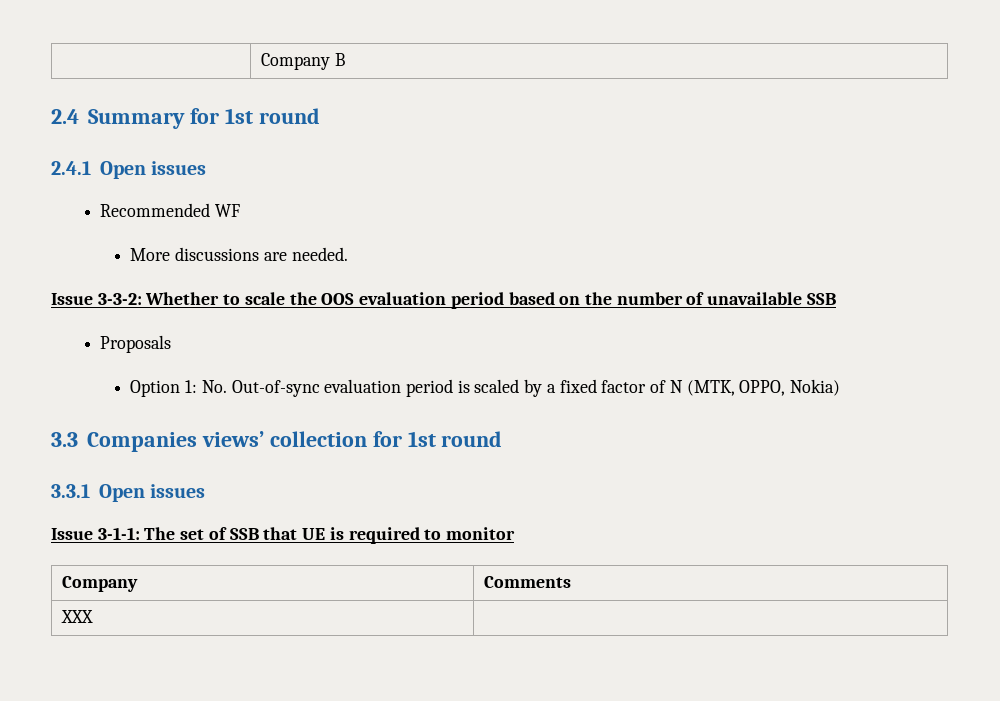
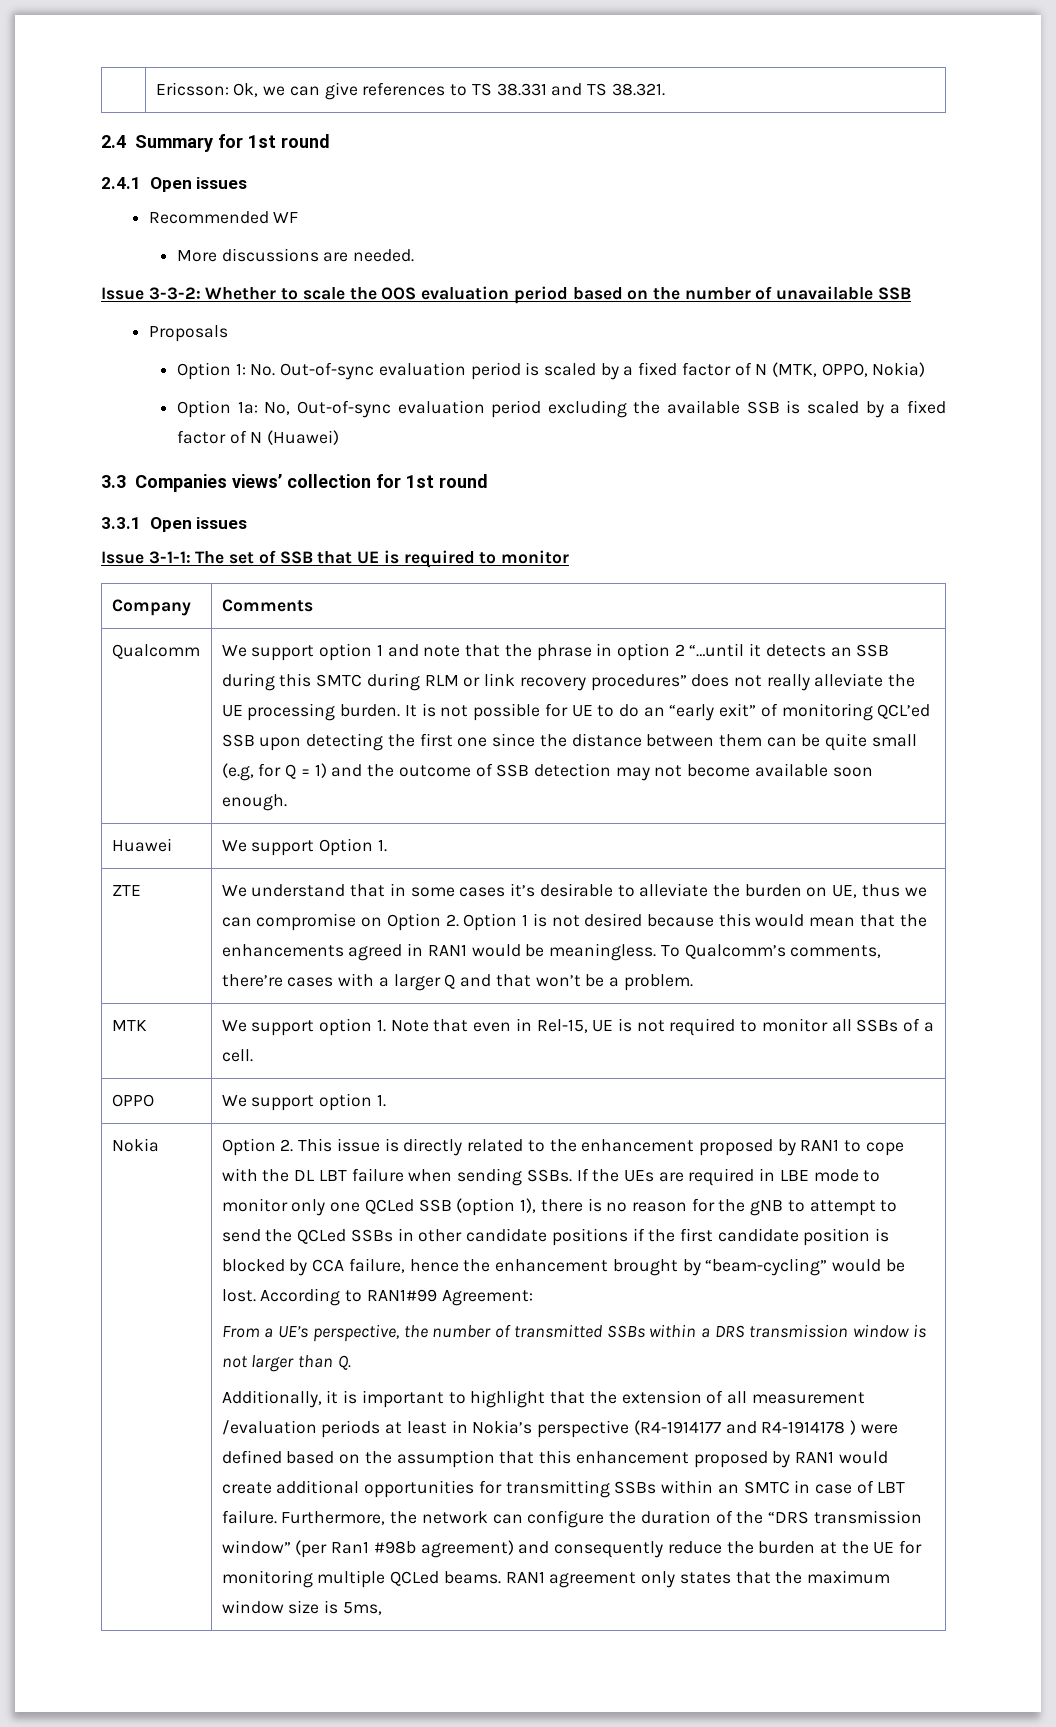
- | Company B
+ | Ericsson: Ok, we can give references to TS 38.331 and TS 38.321.
+ Option 1a: No, Out-of-sync evaluation period excluding the available SSB is scaled by a fixed factor of N (Huawei)
- XXX
+ Qualcomm | We support option 1 and note that the phrase in option 2 “…until it detects an SSB during this SMTC during RLM or link recovery procedures” does not really alleviate the UE processing burden. It is not possible for UE to do an “early exit” of monitoring QCL’ed SSB upon detecting the first one since the distance between them can be quite small (e.g, for Q = 1) and the outcome of SSB detection may not become available soon enough.
+ Huawei | We support Option 1.
+ ZTE | We understand that in some cases it’s desirable to alleviate the burden on UE, thus we can compromise on Option 2. Option 1 is not desired because this would mean that the enhancements agreed in RAN1 would be meaningless. To Qualcomm’s comments, there’re cases with a larger Q and that won’t be a problem.
+ MTK | We support option 1. Note that even in Rel-15, UE is not required to monitor all SSBs of a cell.
+ OPPO | We support option 1.
+ Nokia | Option 2. This issue is directly related to the enhancement proposed by RAN1 to cope with the DL LBT failure when sending SSBs. If the UEs are required in LBE mode to monitor only one QCLed SSB (option 1), there is no reason for the gNB to attempt to send the QCLed SSBs in other candidate positions if the first candidate position is blocked by CCA failure, hence the enhancement brought by “beam-cycling” would be lost. According to RAN1#99 Agreement:
+ From a UE’s perspective, the number of transmitted SSBs within a DRS transmission window is not larger than Q.
+ Additionally, it is important to highlight that the extension of all measurement /evaluation periods at least in Nokia’s perspective (R4-1914177 and R4-1914178 ) were defined based on the assumption that this enhancement proposed by RAN1 would create additional opportunities for transmitting SSBs within an SMTC in case of LBT failure. Furthermore, the network can configure the duration of the “DRS transmission window” (per Ran1 #98b agreement) and consequently reduce the burden at the UE for monitoring multiple QCLed beams. RAN1 agreement only states that the maximum window size is 5ms,

